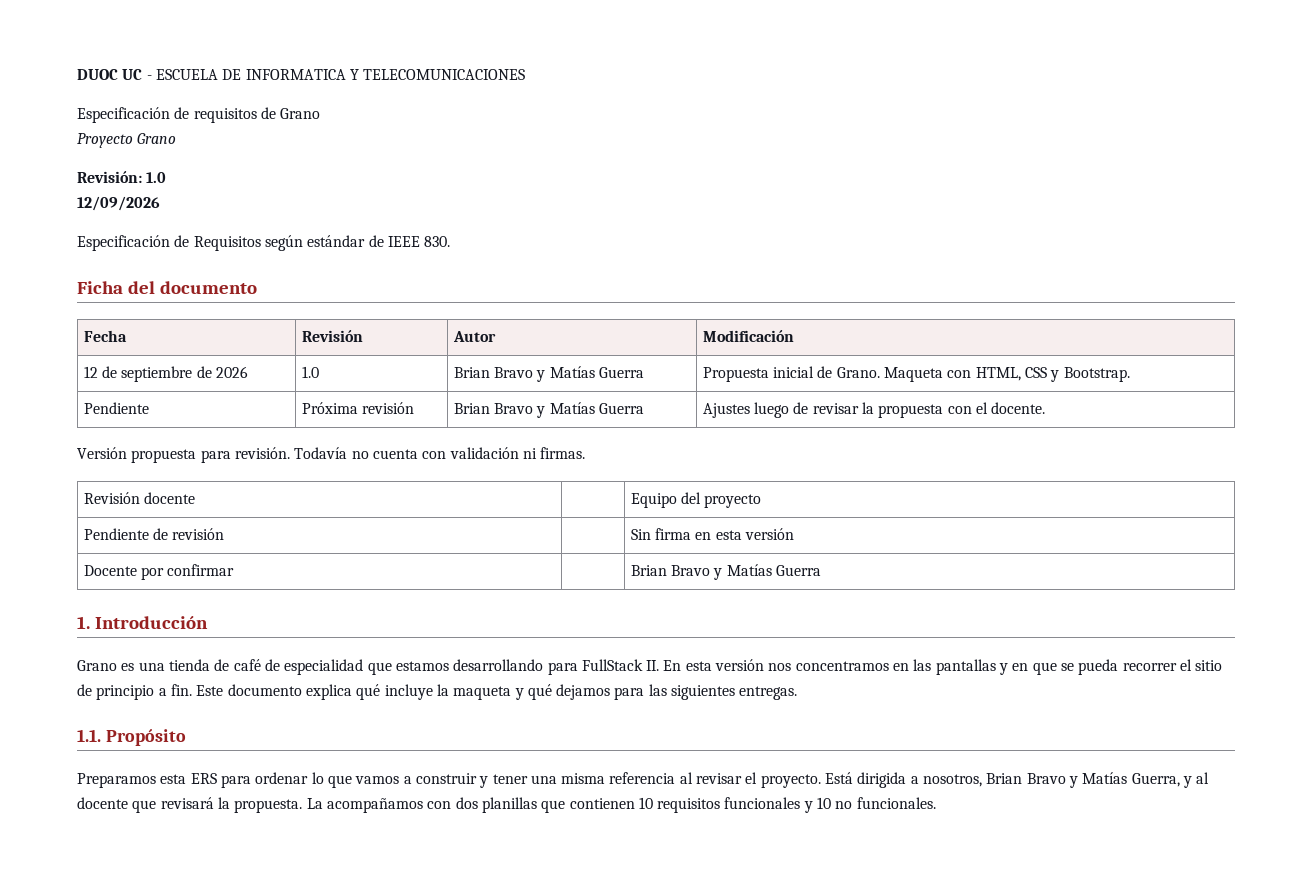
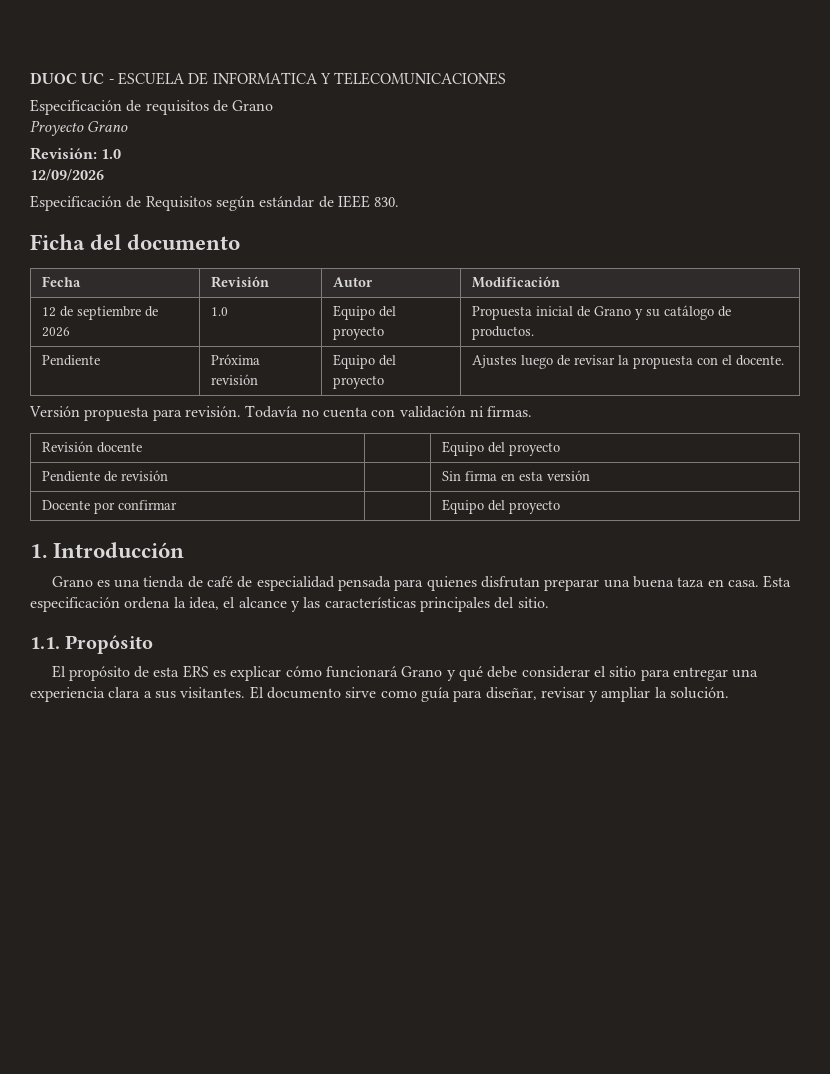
- 12 de septiembre de 2026 | 1.0 | Brian Bravo y Matías Guerra | Propuesta inicial de Grano. Maqueta con HTML, CSS y Bootstrap.
- Pendiente | Próxima revisión | Brian Bravo y Matías Guerra | Ajustes luego de revisar la propuesta con el docente.
+ 12 de septiembre de 2026 | 1.0 | Equipo del proyecto | Propuesta inicial de Grano y su catálogo de productos.
+ Pendiente | Próxima revisión | Equipo del proyecto | Ajustes luego de revisar la propuesta con el docente.
- Docente por confirmar | | Brian Bravo y Matías Guerra
+ Docente por confirmar | | Equipo del proyecto
- Grano es una tienda de café de especialidad que estamos desarrollando para FullStack II. En esta versión nos concentramos en las pantallas y en que se pueda recorrer el sitio de principio a fin. Este documento explica qué incluye la maqueta y qué dejamos para las siguientes entregas.
+ Grano es una tienda de café de especialidad pensada para quienes disfrutan preparar una buena taza en casa. Esta especificación ordena la idea, el alcance y las características principales del sitio.
  1.1. Propósito
- Preparamos esta ERS para ordenar lo que vamos a construir y tener una misma referencia al revisar el proyecto. Está dirigida a nosotros, Brian Bravo y Matías Guerra, y al docente que revisará la propuesta. La acompañamos con dos planillas que contienen 10 requisitos funcionales y 10 no funcionales.
+ El propósito de esta ERS es explicar cómo funcionará Grano y qué debe considerar el sitio para entregar una experiencia clara a sus visitantes. El documento sirve como guía para diseñar, revisar y ampliar la solución.

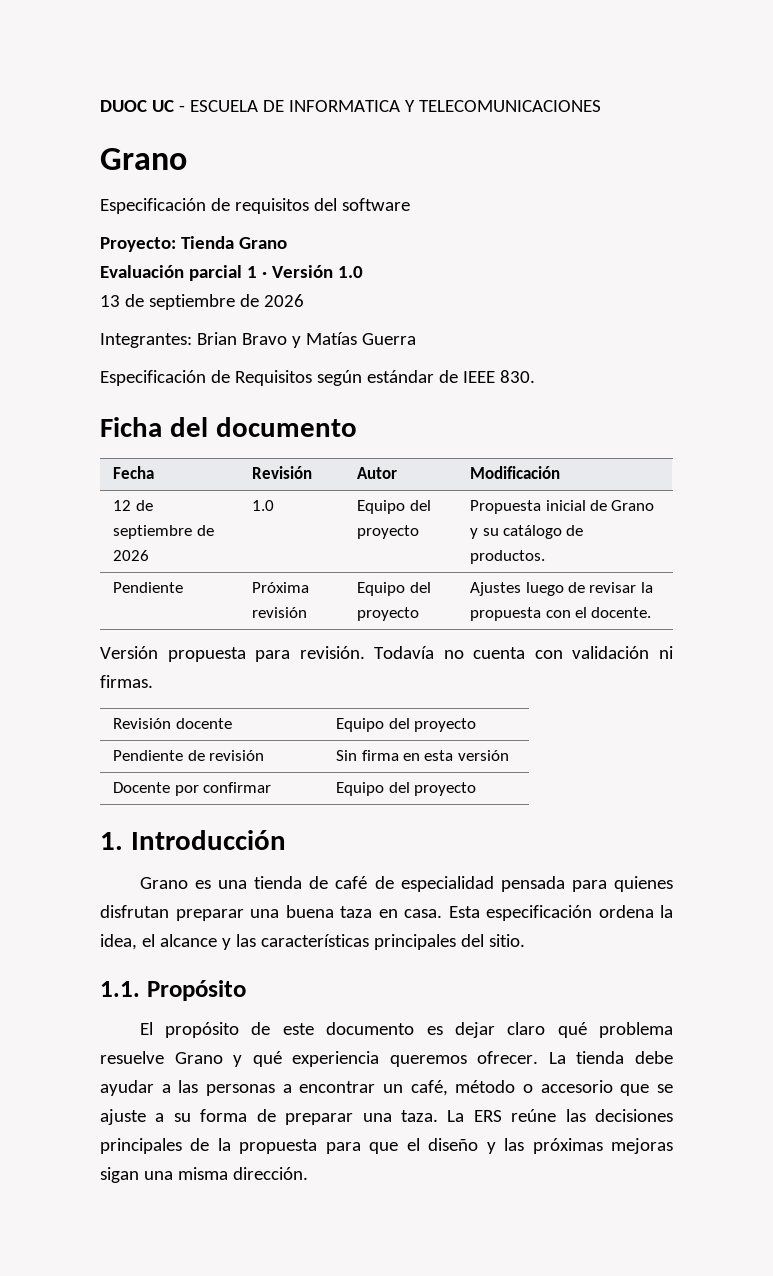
  DUOC UC - ESCUELA DE INFORMATICA Y TELECOMUNICACIONES
+ Grano
- Especificación de requisitos de Grano
- Proyecto Grano
- Revisión: 1.0
- 12/09/2026
+ Especificación de requisitos del software
+ Proyecto: Tienda Grano
+ Evaluación parcial 1 · Versión 1.0
+ 13 de septiembre de 2026
+ Integrantes: Brian Bravo y Matías Guerra
- El propósito de esta ERS es explicar cómo funcionará Grano y qué debe considerar el sitio para entregar una experiencia clara a sus visitantes. El documento sirve como guía para diseñar, revisar y ampliar la solución.
+ El propósito de este documento es dejar claro qué problema resuelve Grano y qué experiencia queremos ofrecer. La tienda debe ayudar a las personas a encontrar un café, método o accesorio que se ajuste a su forma de preparar una taza. La ERS reúne las decisiones principales de la propuesta para que el diseño y las próximas mejoras sigan una misma dirección.

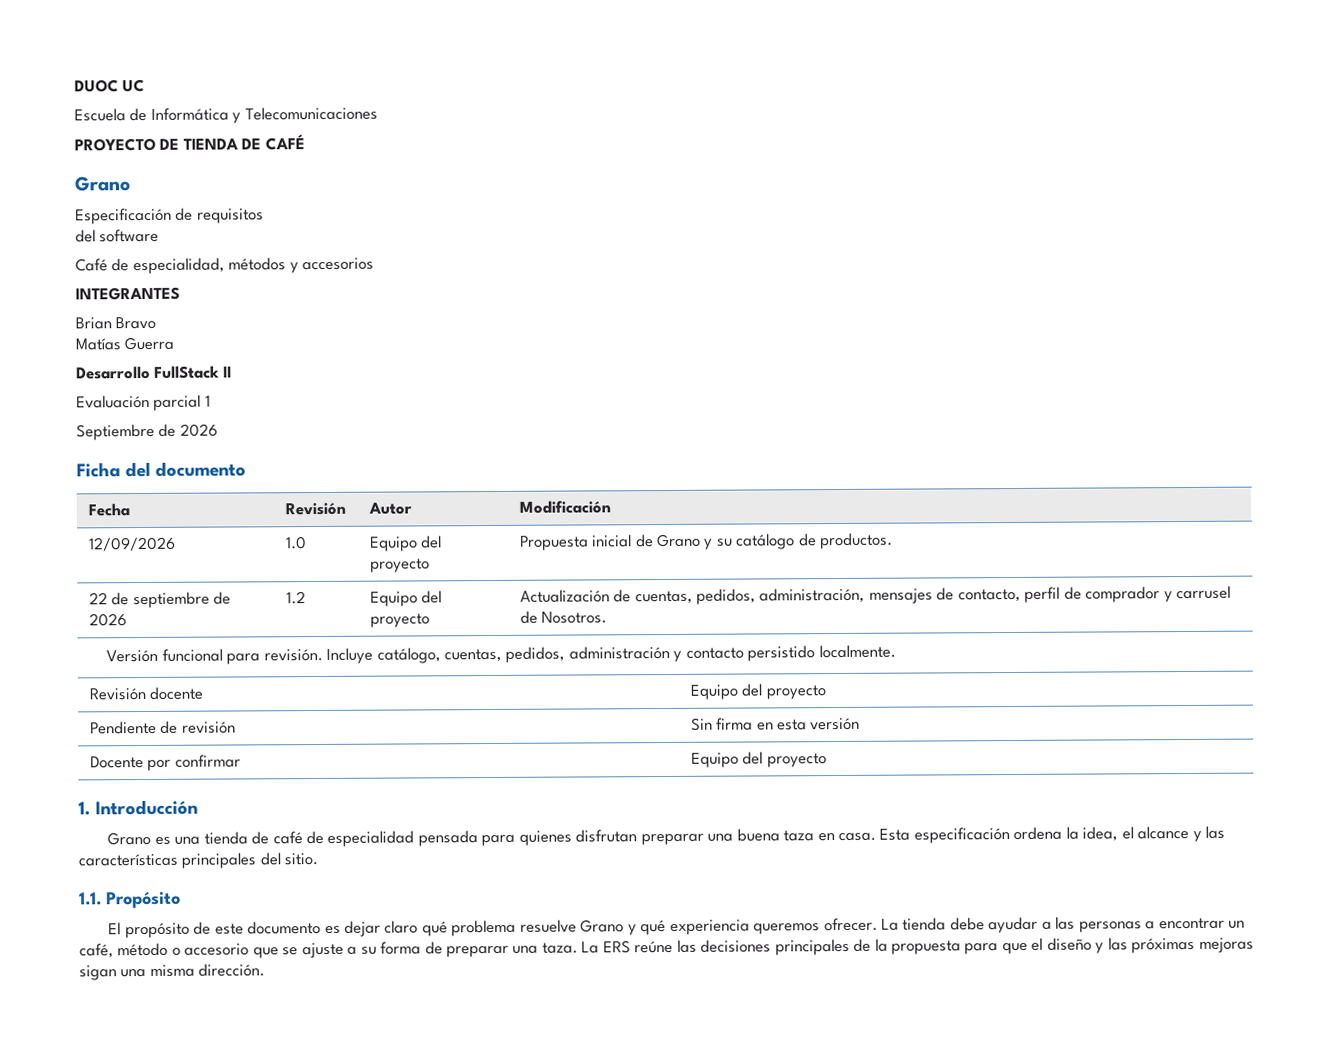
- DUOC UC - ESCUELA DE INFORMATICA Y TELECOMUNICACIONES
+ DUOC UC
+ Escuela de Informática y Telecomunicaciones
+ PROYECTO DE TIENDA DE CAFÉ
- Especificación de requisitos del software
+ Especificación de requisitos
+ del software
- Proyecto: Tienda Grano
- Evaluación parcial 1 · Versión 1.0
- 13 de septiembre de 2026
- Integrantes: Brian Bravo y Matías Guerra
- Especificación de Requisitos según estándar de IEEE 830.
+ Café de especialidad, métodos y accesorios
+ INTEGRANTES
+ Brian Bravo
+ Matías Guerra
+ Desarrollo FullStack II
+ Evaluación parcial 1
+ Septiembre de 2026
- 12 de septiembre de 2026 | 1.0 | Equipo del proyecto | Propuesta inicial de Grano y su catálogo de productos.
+ 12/09/2026 | 1.0 | Equipo del proyecto | Propuesta inicial de Grano y su catálogo de productos.
- Pendiente | Próxima revisión | Equipo del proyecto | Ajustes luego de revisar la propuesta con el docente.
- Versión propuesta para revisión.
+ 22 de septiembre de 2026 | 1.2 | Equipo del proyecto | Actualización de cuentas, pedidos, administración, mensajes de contacto, perfil de comprador y carrusel de Nosotros.
+ Versión funcional para revisión.
- Todavía no cuenta con validación ni firmas.
+ Incluye catálogo, cuentas, pedidos, administración y contacto persistido localmente.

